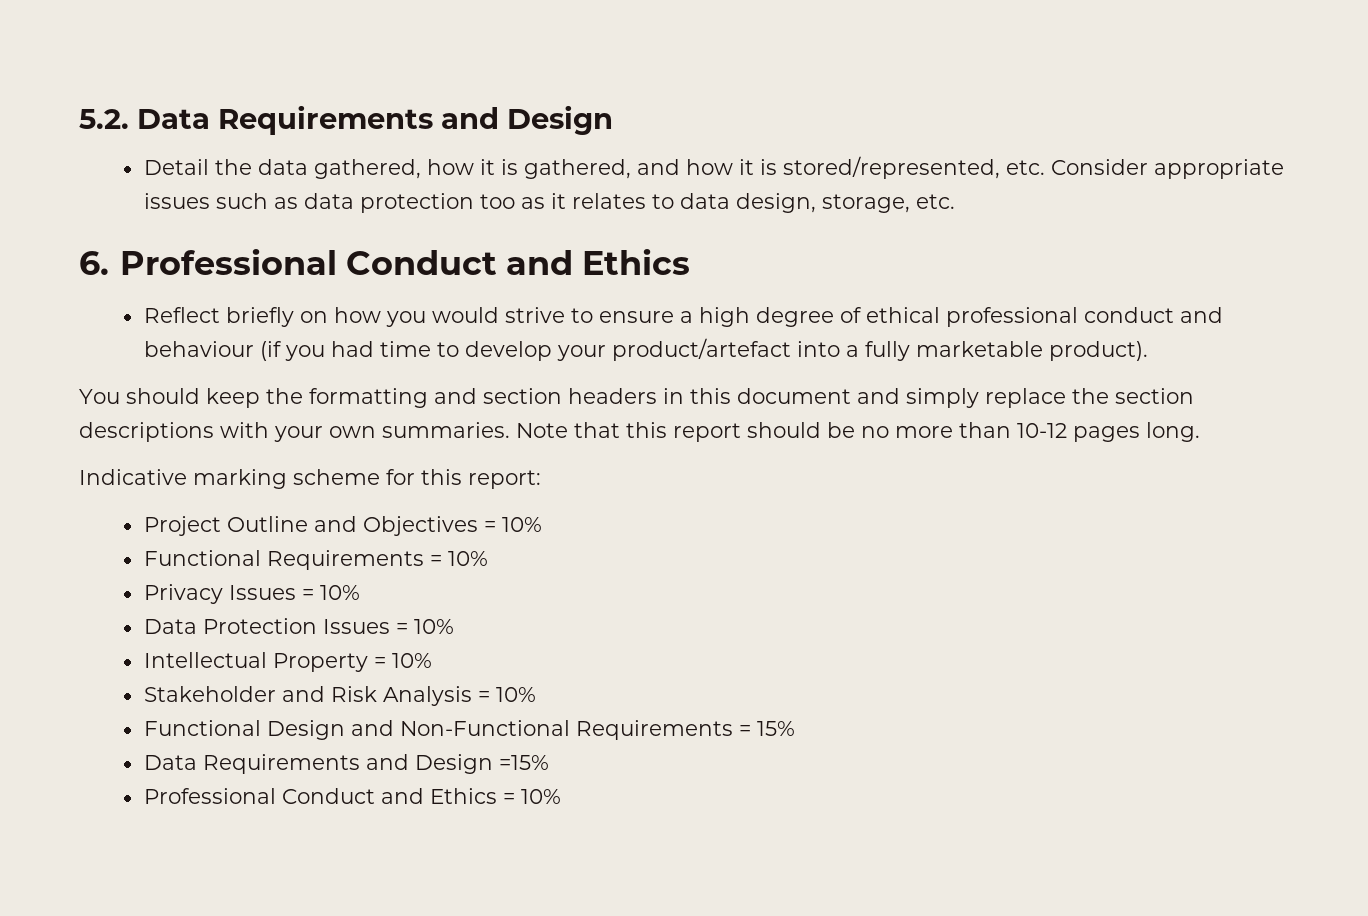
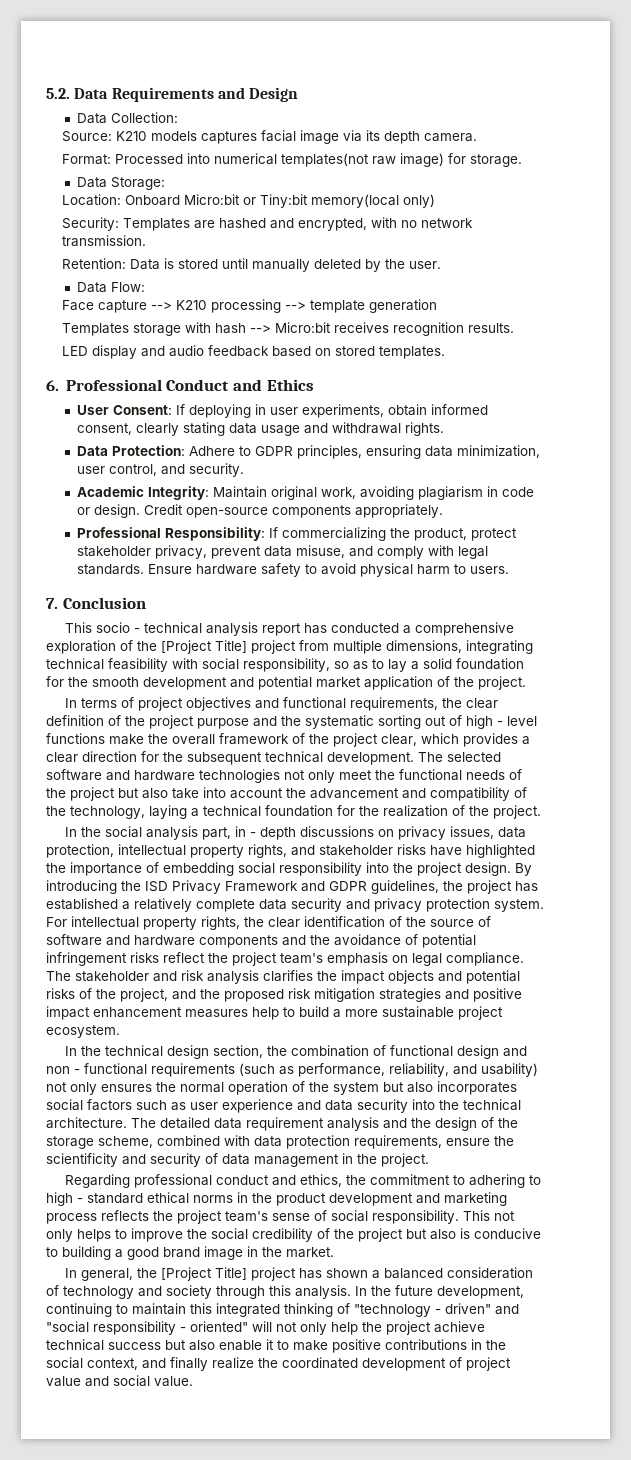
- Detail the data gathered, how it is gathered, and how it is stored/represented, etc. Consider appropriate issues such as data protection too as it relates to data design, storage, etc.
+ Data Collection:
+ Source: K210 models captures facial image via its depth camera.
+ Format: Processed into numerical templates(not raw image) for storage.
+ Data Storage:
+ Location: Onboard Micro:bit or Tiny:bit memory(local only)
+ Security: Templates are hashed and encrypted, with no network transmission.
+ Retention: Data is stored until manually deleted by the user.
+ Data Flow:
+ Face capture --> K210 processing --> template generation
+ Templates storage with hash --> Micro:bit receives recognition results.
+ LED display and audio feedback based on stored templates.
- Reflect briefly on how you would strive to ensure a high degree of ethical professional conduct and behaviour (if you had time to develop your product/artefact into a fully marketable product).
- You should keep the formatting and section headers in this document and simply replace the section descriptions with your own summaries. Note that this report should be no more than 10-12 pages long.
- Indicative marking scheme for this report:
- Project Outline and Objectives = 10%
- Functional Requirements = 10%
- Privacy Issues = 10%
- Data Protection Issues = 10%
- Intellectual Property = 10%
- Stakeholder and Risk Analysis = 10%
- Functional Design and Non-Functional Requirements = 15%
- Data Requirements and Design =15%
- Professional Conduct and Ethics = 10%
+ User Consent: If deploying in user experiments, obtain informed consent, clearly stating data usage and withdrawal rights.
+ Data Protection: Adhere to GDPR principles, ensuring data minimization, user control, and security.
+ Academic Integrity: Maintain original work, avoiding plagiarism in code or design. Credit open-source components appropriately.
+ Professional Responsibility: If commercializing the product, protect stakeholder privacy, prevent data misuse, and comply with legal standards. Ensure hardware safety to avoid physical harm to users.
+ 7. Conclusion
+ This socio - technical analysis report has conducted a comprehensive exploration of the [Project Title] project from multiple dimensions, integrating technical feasibility with social responsibility, so as to lay a solid foundation for the smooth development and potential market application of the project.
+ In terms of project objectives and functional requirements, the clear definition of the project purpose and the systematic sorting out of high - level functions make the overall framework of the project clear, which provides a clear direction for the subsequent technical development. The selected software and hardware technologies not only meet the functional needs of the project but also take into account the advancement and compatibility of the technology, laying a technical foundation for the realization of the project.
+ In the social analysis part, in - depth discussions on privacy issues, data protection, intellectual property rights, and stakeholder risks have highlighted the importance of embedding social responsibility into the project design. By introducing the ISD Privacy Framework and GDPR guidelines, the project has established a relatively complete data security and privacy protection system. For intellectual property rights, the clear identification of the source of software and hardware components and the avoidance of potential infringement risks reflect the project team's emphasis on legal compliance. The stakeholder and risk analysis clarifies the impact objects and potential risks of the project, and the proposed risk mitigation strategies and positive impact enhancement measures help to build a more sustainable project ecosystem.
+ In the technical design section, the combination of functional design and non - functional requirements (such as performance, reliability, and usability) not only ensures the normal operation of the system but also incorporates social factors such as user experience and data security into the technical architecture. The detailed data requirement analysis and the design of the storage scheme, combined with data protection requirements, ensure the scientificity and security of data management in the project.
+ Regarding professional conduct and ethics, the commitment to adhering to high - standard ethical norms in the product development and marketing process reflects the project team's sense of social responsibility. This not only helps to improve the social credibility of the project but also is conducive to building a good brand image in the market.
+ In general, the [Project Title] project has shown a balanced consideration of technology and society through this analysis. In the future development, continuing to maintain this integrated thinking of "technology - driven" and "social responsibility - oriented" will not only help the project achieve technical success but also enable it to make positive contributions in the social context, and finally realize the coordinated development of project value and social value.

